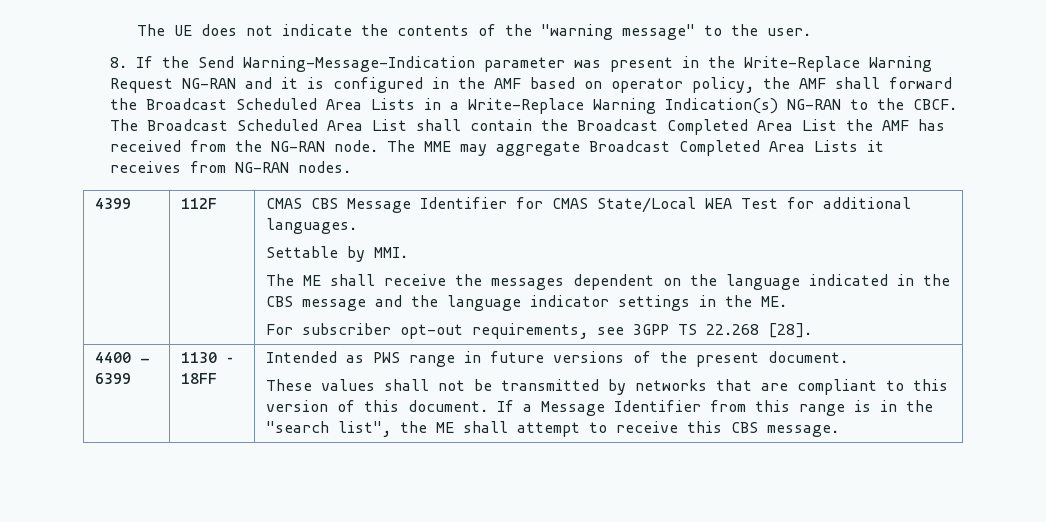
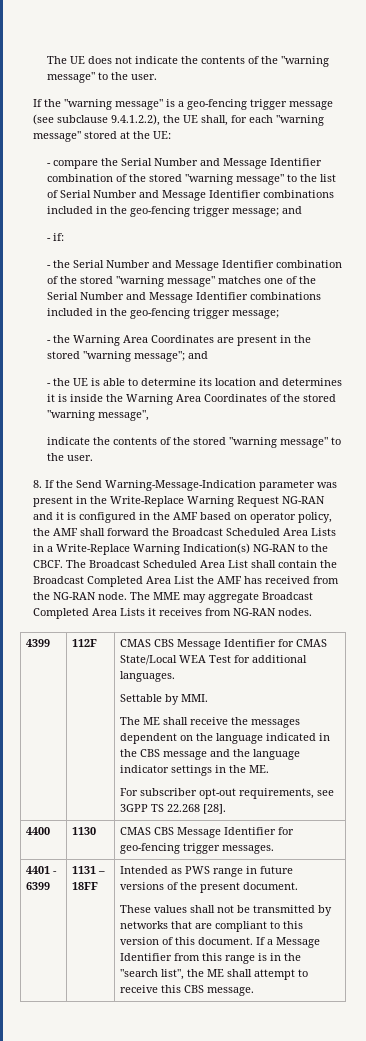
+ If the "warning message" is a geo-fencing trigger message (see subclause 9.4.1.2.2), the UE shall, for each "warning message" stored at the UE:
+ - compare the Serial Number and Message Identifier combination of the stored "warning message" to the list of Serial Number and Message Identifier combinations included in the geo-fencing trigger message; and
+ - if:
+ - the Serial Number and Message Identifier combination of the stored "warning message" matches one of the Serial Number and Message Identifier combinations included in the geo-fencing trigger message;
+ - the Warning Area Coordinates are present in the stored "warning message"; and
+ - the UE is able to determine its location and determines it is inside the Warning Area Coordinates of the stored "warning message",
+ indicate the contents of the stored "warning message" to the user.
- 4400 - 6399
+ 4400 | 1130 | CMAS CBS Message Identifier for geo-fencing trigger messages.
+ 4401 - 6399
- 1130 – 18FF
+ 1131 – 18FF

